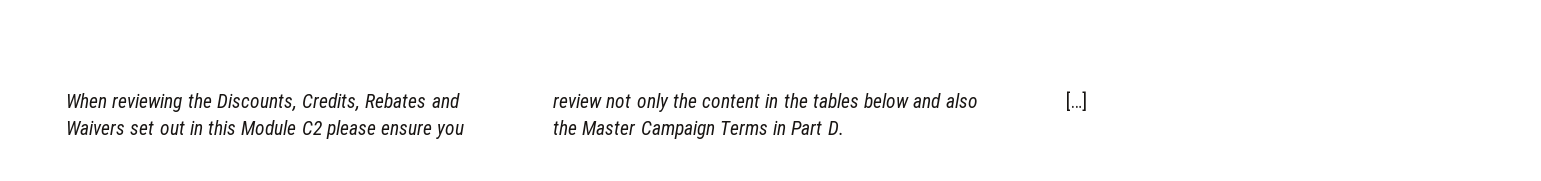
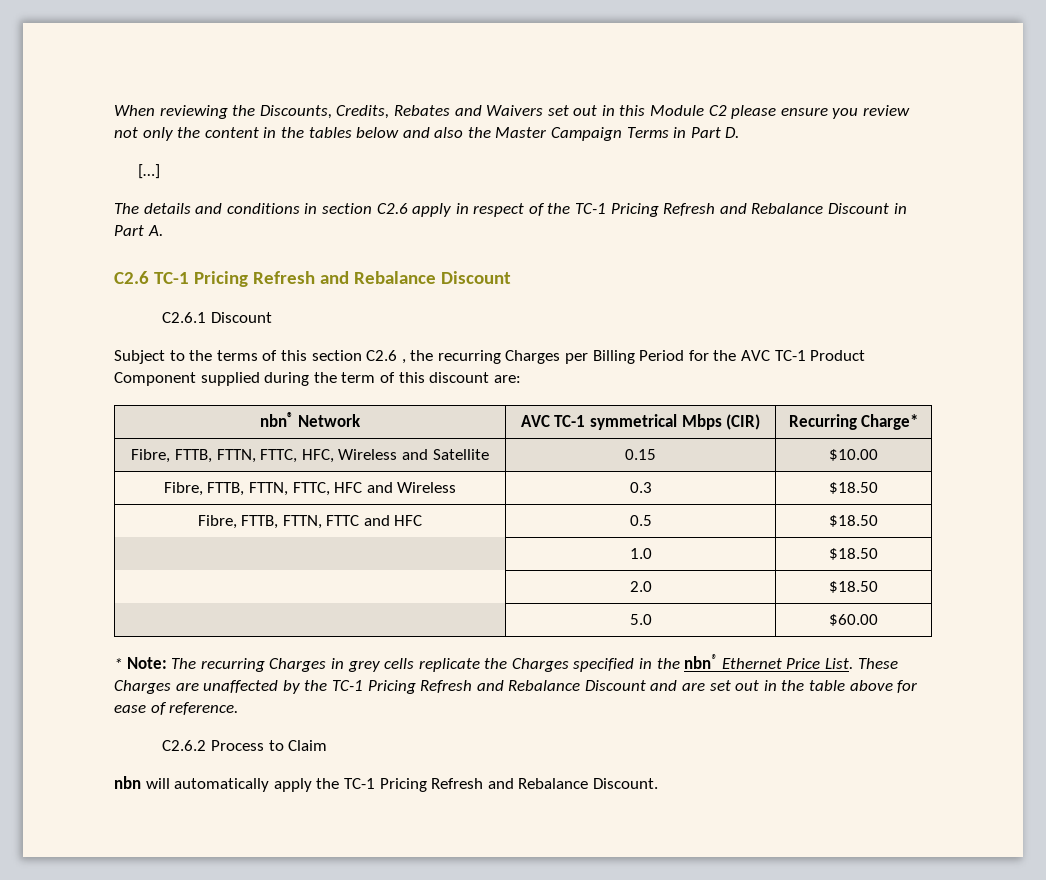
+ The details and conditions in section C2.6 apply in respect of the TC-1 Pricing Refresh and Rebalance Discount in Part A.
+ C2.6 TC-1 Pricing Refresh and Rebalance Discount
+ C2.6.1 Discount
+ Subject to the terms of this section C2.6 , the recurring Charges per Billing Period for the AVC TC-1 Product Component supplied during the term of this discount are:
+ nbn® Network | AVC TC-1 symmetrical Mbps (CIR) | Recurring Charge*
+ Fibre, FTTB, FTTN, FTTC, HFC, Wireless and Satellite | 0.15 | $10.00
+ Fibre, FTTB, FTTN, FTTC, HFC and Wireless | 0.3 | $18.50
+ Fibre, FTTB, FTTN, FTTC and HFC | 0.5 | $18.50
+ | 1.0 | $18.50
+ | 2.0 | $18.50
+ | 5.0 | $60.00
+ * Note: The recurring Charges in grey cells replicate the Charges specified in the nbn® Ethernet Price List. These Charges are unaffected by the TC-1 Pricing Refresh and Rebalance Discount and are set out in the table above for ease of reference.
+ C2.6.2 Process to Claim
+ nbn will automatically apply the TC-1 Pricing Refresh and Rebalance Discount.

